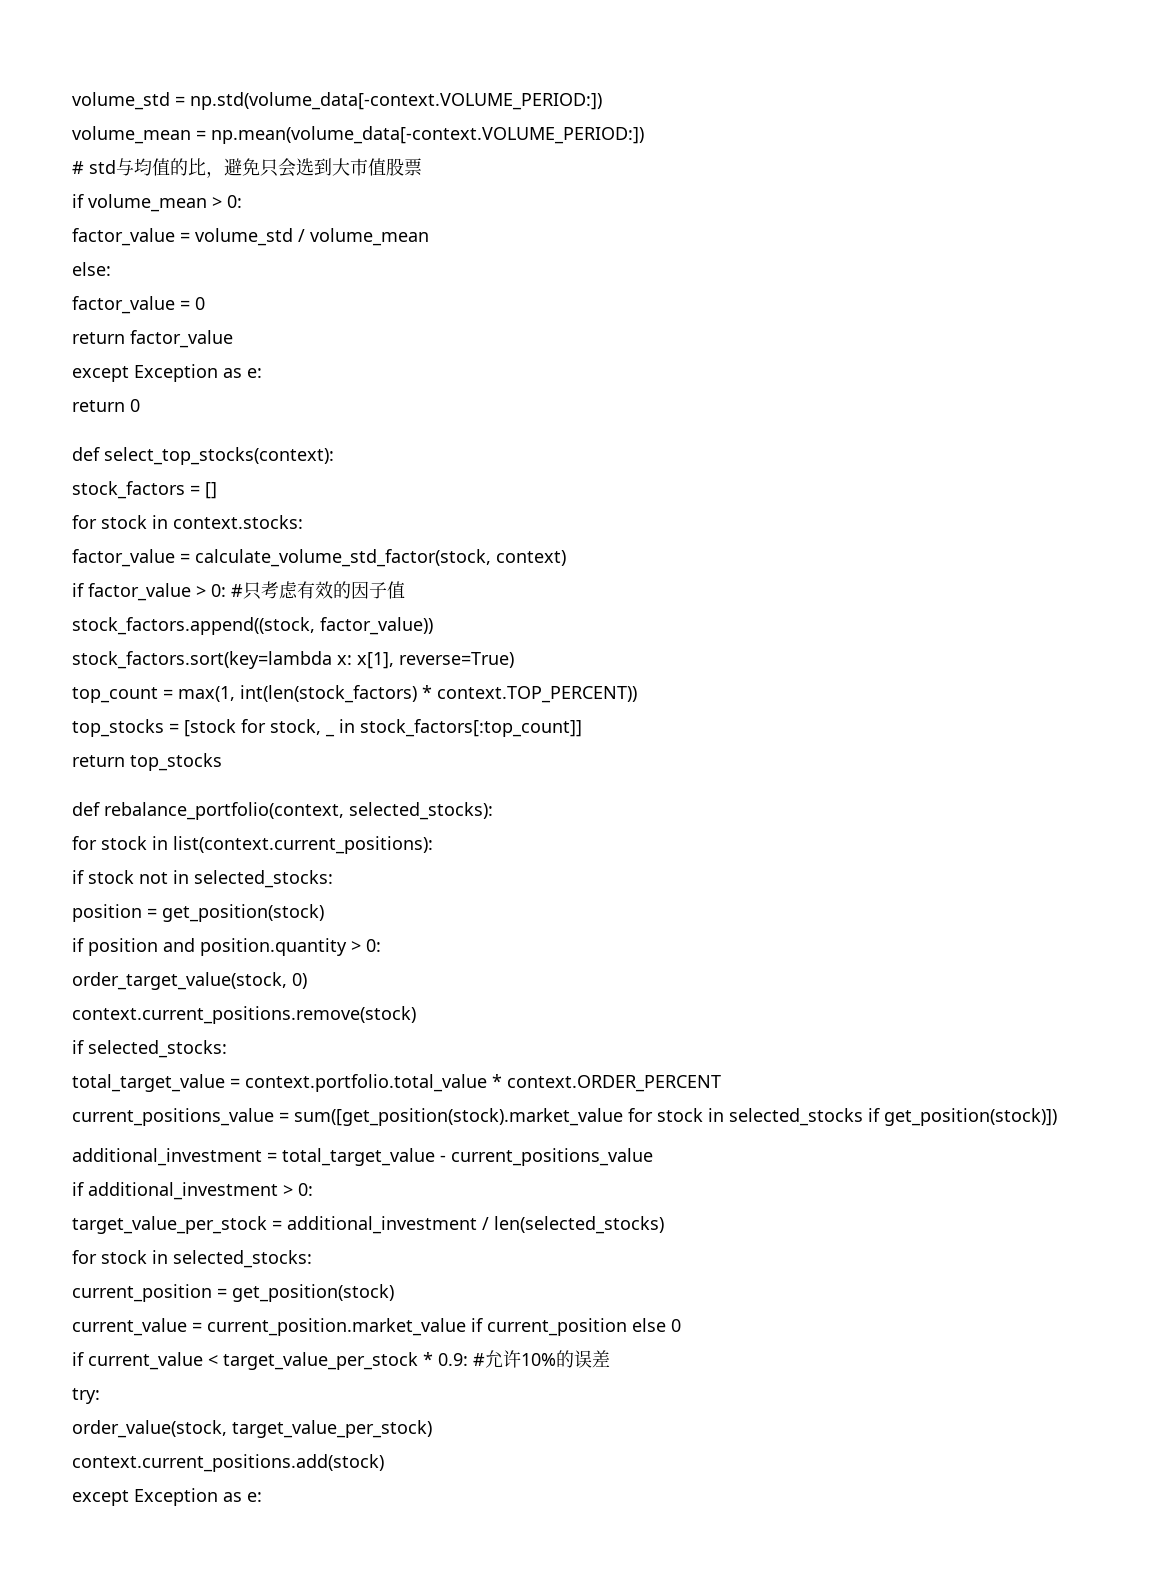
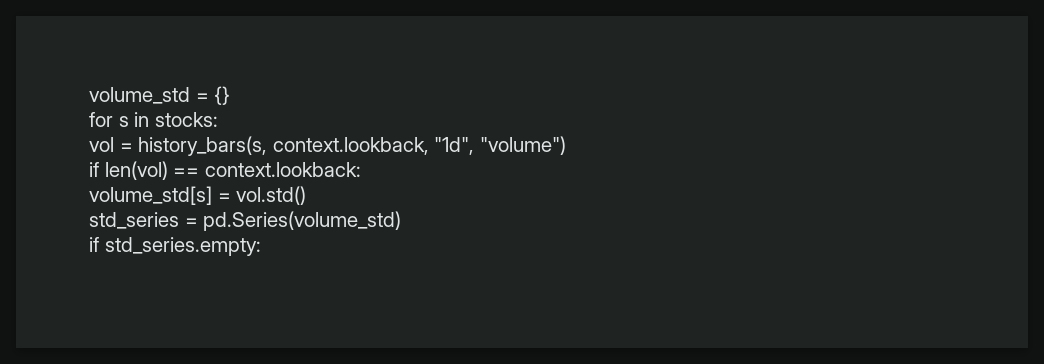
- volume_std = np.std(volume_data[-context.VOLUME_PERIOD:])
- volume_mean = np.mean(volume_data[-context.VOLUME_PERIOD:])
- # std与均值的比，避免只会选到大市值股票
- if volume_mean > 0:
- factor_value = volume_std / volume_mean
- else:
- factor_value = 0
- return factor_value
- except Exception as e:
- return 0
- def select_top_stocks(context):
- stock_factors = []
- for stock in context.stocks:
- factor_value = calculate_volume_std_factor(stock, context)
- if factor_value > 0: #只考虑有效的因子值
- stock_factors.append((stock, factor_value))
- stock_factors.sort(key=lambda x: x[1], reverse=True)
- top_count = max(1, int(len(stock_factors) * context.TOP_PERCENT))
- top_stocks = [stock for stock, _ in stock_factors[:top_count]]
- return top_stocks
- def rebalance_portfolio(context, selected_stocks):
- for stock in list(context.current_positions):
- if stock not in selected_stocks:
- position = get_position(stock)
- if position and position.quantity > 0:
- order_target_value(stock, 0)
- context.current_positions.remove(stock)
- if selected_stocks:
- total_target_value = context.portfolio.total_value * context.ORDER_PERCENT
- current_positions_value = sum([get_position(stock).market_value for stock in selected_stocks if get_position(stock)])
- additional_investment = total_target_value - current_positions_value
- if additional_investment > 0:
- target_value_per_stock = additional_investment / len(selected_stocks)
- for stock in selected_stocks:
- current_position = get_position(stock)
- current_value = current_position.market_value if current_position else 0
- if current_value < target_value_per_stock * 0.9: #允许10%的误差
- try:
- order_value(stock, target_value_per_stock)
- context.current_positions.add(stock)
- except Exception as e:
+ volume_std = {}
+ for s in stocks:
+ vol = history_bars(s, context.lookback, "1d", "volume")
+ if len(vol) == context.lookback:
+ volume_std[s] = vol.std()
+ std_series = pd.Series(volume_std)
+ if std_series.empty:

